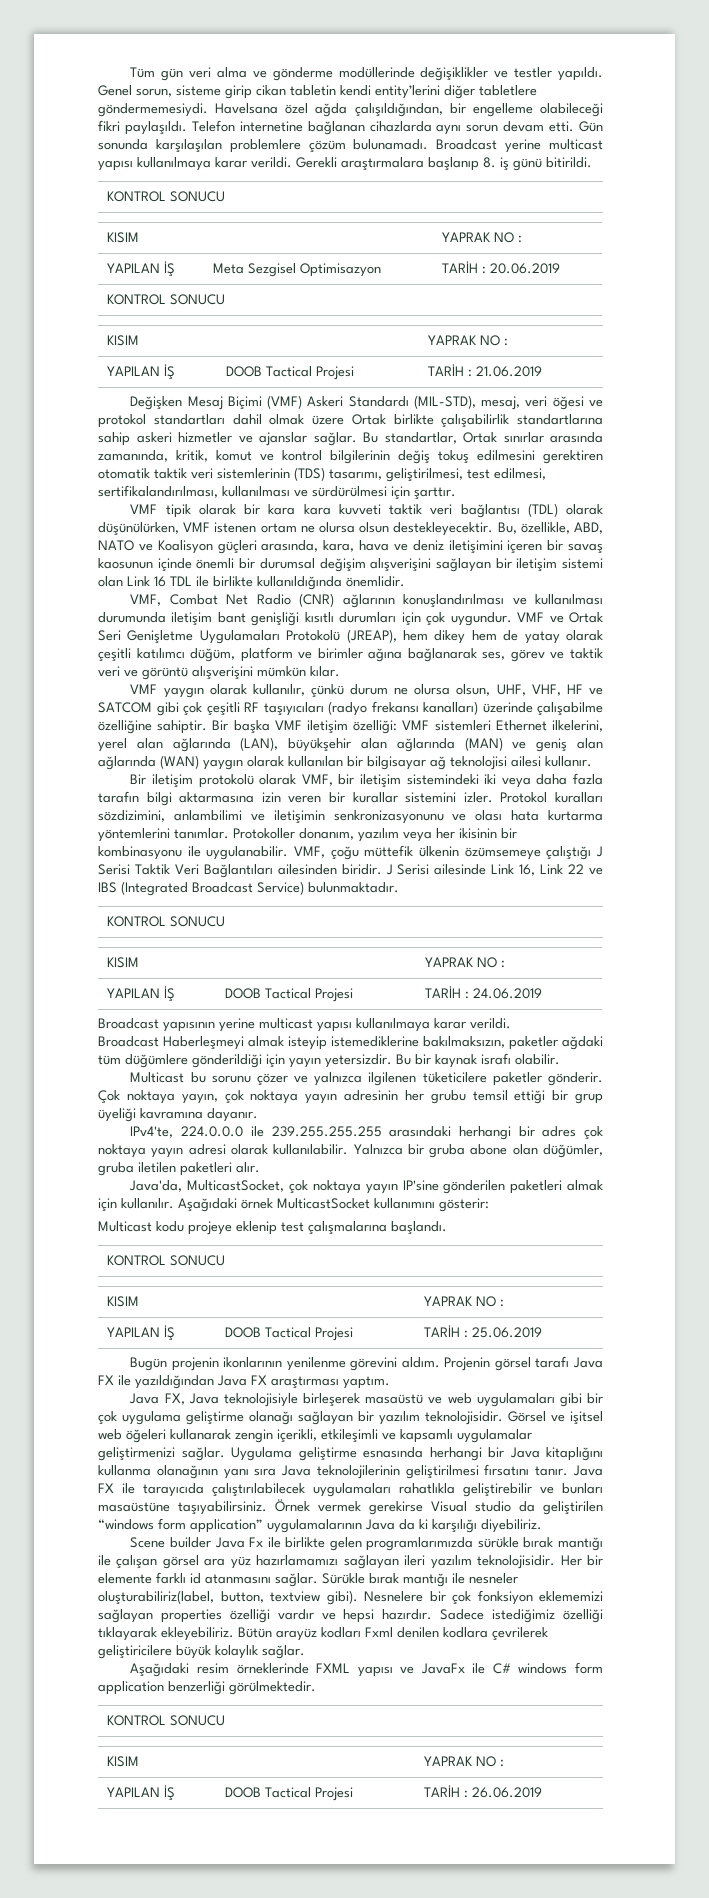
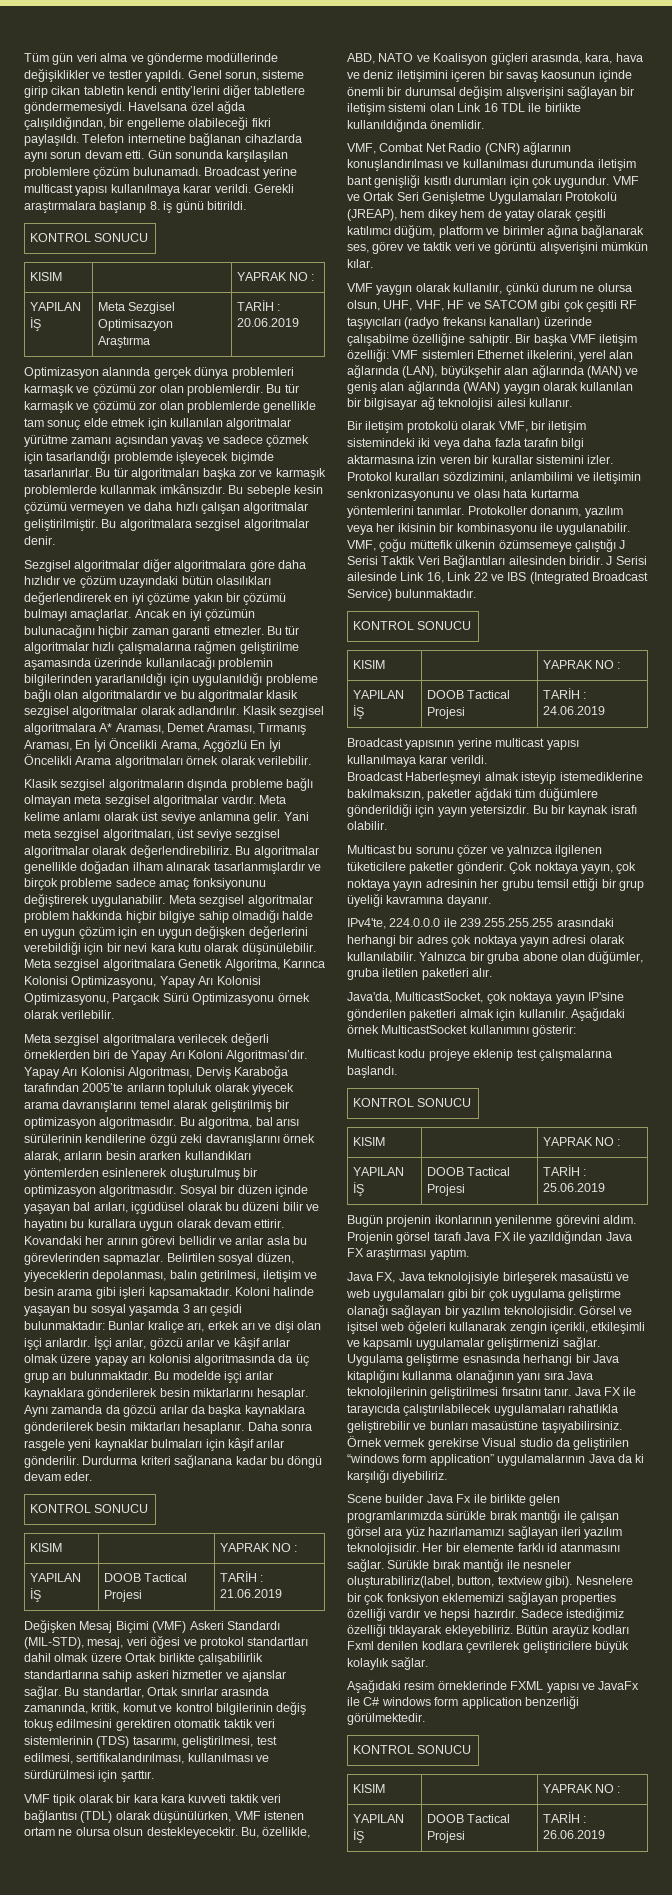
- YAPILAN İŞ | Meta Sezgisel Optimisazyon | TARİH : 20.06.2019
+ YAPILAN İŞ | Meta Sezgisel Optimisazyon Araştırma | TARİH : 20.06.2019
+ Optimizasyon alanında gerçek dünya problemleri karmaşık ve çözümü zor olan problemlerdir. Bu tür karmaşık ve çözümü zor olan problemlerde genellikle tam sonuç elde etmek için kullanılan algoritmalar yürütme zamanı açısından yavaş ve sadece çözmek için tasarlandığı problemde işleyecek biçimde tasarlanırlar. Bu tür algoritmaları başka zor ve karmaşık problemlerde kullanmak imkânsızdır. Bu sebeple kesin çözümü vermeyen ve daha hızlı çalışan algoritmalar geliştirilmiştir. Bu algoritmalara sezgisel algoritmalar denir.
+ Sezgisel algoritmalar diğer algoritmalara göre daha hızlıdır ve çözüm uzayındaki bütün olasılıkları değerlendirerek en iyi çözüme yakın bir çözümü bulmayı amaçlarlar. Ancak en iyi çözümün bulunacağını hiçbir zaman garanti etmezler. Bu tür algoritmalar hızlı çalışmalarına rağmen geliştirilme aşamasında üzerinde kullanılacağı problemin bilgilerinden yararlanıldığı için uygulanıldığı probleme bağlı olan algoritmalardır ve bu algoritmalar klasik sezgisel algoritmalar olarak adlandırılır. Klasik sezgisel algoritmalara A* Araması, Demet Araması, Tırmanış Araması, En İyi Öncelikli Arama, Açgözlü En İyi Öncelikli Arama algoritmaları örnek olarak verilebilir.
+ Klasik sezgisel algoritmaların dışında probleme bağlı olmayan meta sezgisel algoritmalar vardır. Meta kelime anlamı olarak üst seviye anlamına gelir. Yani meta sezgisel algoritmaları, üst seviye sezgisel algoritmalar olarak değerlendirebiliriz. Bu algoritmalar genellikle doğadan ilham alınarak tasarlanmışlardır ve birçok probleme sadece amaç fonksiyonunu değiştirerek uygulanabilir. Meta sezgisel algoritmalar problem hakkında hiçbir bilgiye sahip olmadığı halde en uygun çözüm için en uygun değişken değerlerini verebildiği için bir nevi kara kutu olarak düşünülebilir. Meta sezgisel algoritmalara Genetik Algoritma, Karınca Kolonisi Optimizasyonu, Yapay Arı Kolonisi Optimizasyonu, Parçacık Sürü Optimizasyonu örnek olarak verilebilir.
+ Meta sezgisel algoritmalara verilecek değerli örneklerden biri de Yapay Arı Koloni Algoritması’dır. Yapay Arı Kolonisi Algoritması, Derviş Karaboğa tarafından 2005’te arıların topluluk olarak yiyecek arama davranışlarını temel alarak geliştirilmiş bir optimizasyon algoritmasıdır. Bu algoritma, bal arısı sürülerinin kendilerine özgü zeki davranışlarını örnek alarak, arıların besin ararken kullandıkları yöntemlerden esinlenerek oluşturulmuş bir optimizasyon algoritmasıdır. Sosyal bir düzen içinde yaşayan bal arıları, içgüdüsel olarak bu düzeni bilir ve hayatını bu kurallara uygun olarak devam ettirir. Kovandaki her arının görevi bellidir ve arılar asla bu görevlerinden sapmazlar. Belirtilen sosyal düzen, yiyeceklerin depolanması, balın getirilmesi, iletişim ve besin arama gibi işleri kapsamaktadır. Koloni halinde yaşayan bu sosyal yaşamda 3 arı çeşidi bulunmaktadır: Bunlar kraliçe arı, erkek arı ve dişi olan işçi arılardır. İşçi arılar, gözcü arılar ve kâşif arılar olmak üzere yapay arı kolonisi algoritmasında da üç grup arı bulunmaktadır. Bu modelde işçi arılar kaynaklara gönderilerek besin miktarlarını hesaplar. Aynı zamanda da gözcü arılar da başka kaynaklara gönderilerek besin miktarları hesaplanır. Daha sonra rasgele yeni kaynaklar bulmaları için kâşif arılar gönderilir. Durdurma kriteri sağlanana kadar bu döngü devam eder.

